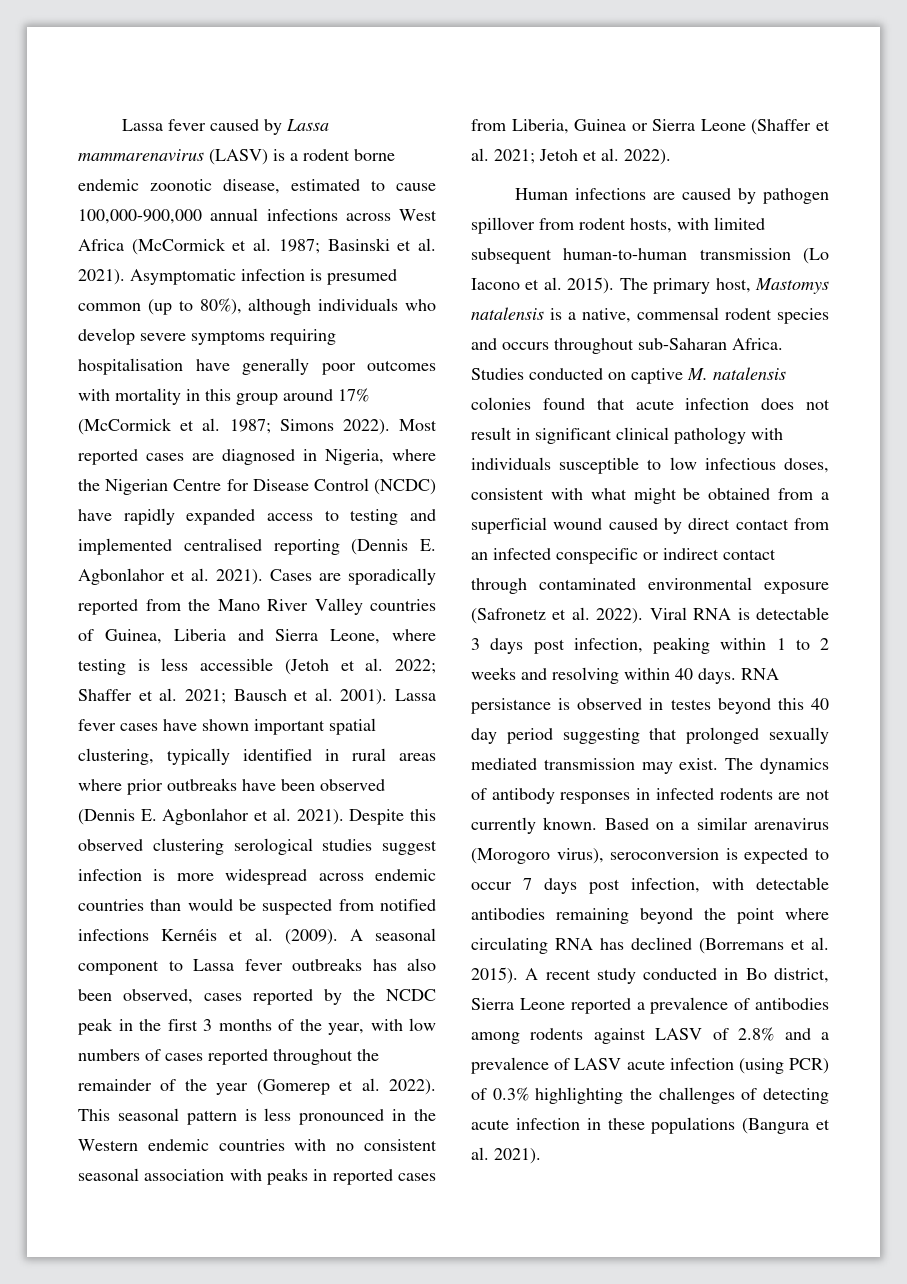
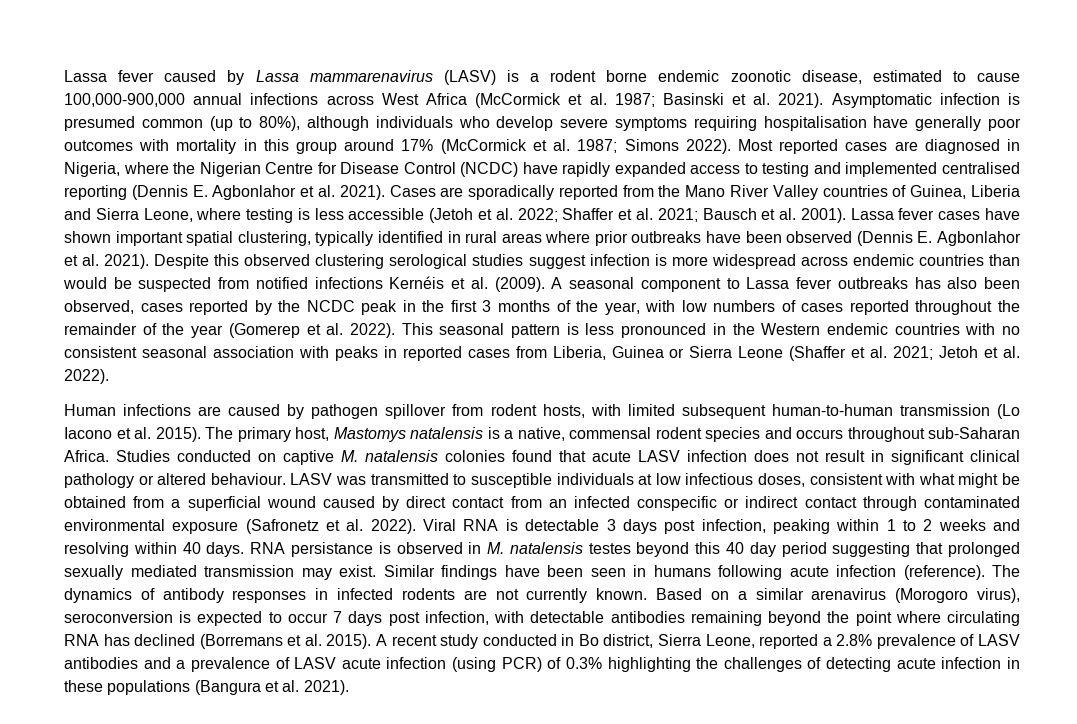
- Studies conducted on captive M. natalensis colonies found that acute infection does not result in significant clinical pathology with individuals susceptible to low infectious doses, consistent with what might be obtained from a superficial wound caused by direct contact from an infected conspecific or indirect contact through contaminated environmental exposure (Safronetz et al. 2022).
+ Studies conducted on captive M. natalensis colonies found that acute LASV infection does not result in significant clinical pathology or altered behaviour. LASV was transmitted to susceptible individuals at low infectious doses, consistent with what might be obtained from a superficial wound caused by direct contact from an infected conspecific or indirect contact through contaminated environmental exposure (Safronetz et al. 2022).
- RNA persistance is observed in testes beyond this 40 day period suggesting that prolonged sexually mediated transmission may exist.
+ RNA persistance is observed in M. natalensis testes beyond this 40 day period suggesting that prolonged sexually mediated transmission may exist.
+ Similar findings have been seen in humans following acute infection (reference).
- A recent study conducted in Bo district, Sierra Leone reported a prevalence of antibodies among rodents against LASV of 2.8% and a prevalence of LASV acute infection (using PCR) of 0.3% highlighting the challenges of detecting acute infection in these populations (Bangura et al. 2021).
+ A recent study conducted in Bo district, Sierra Leone, reported a 2.8% prevalence of LASV antibodies and a prevalence of LASV acute infection (using PCR) of 0.3% highlighting the challenges of detecting acute infection in these populations (Bangura et al. 2021).

